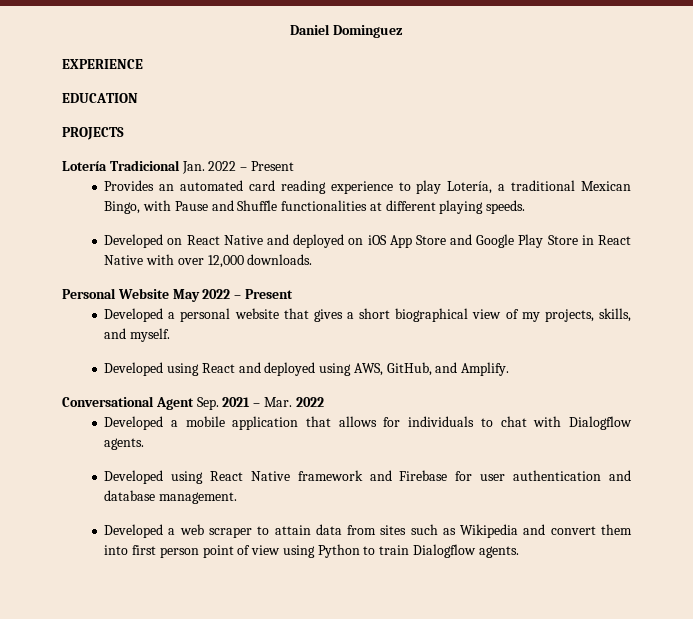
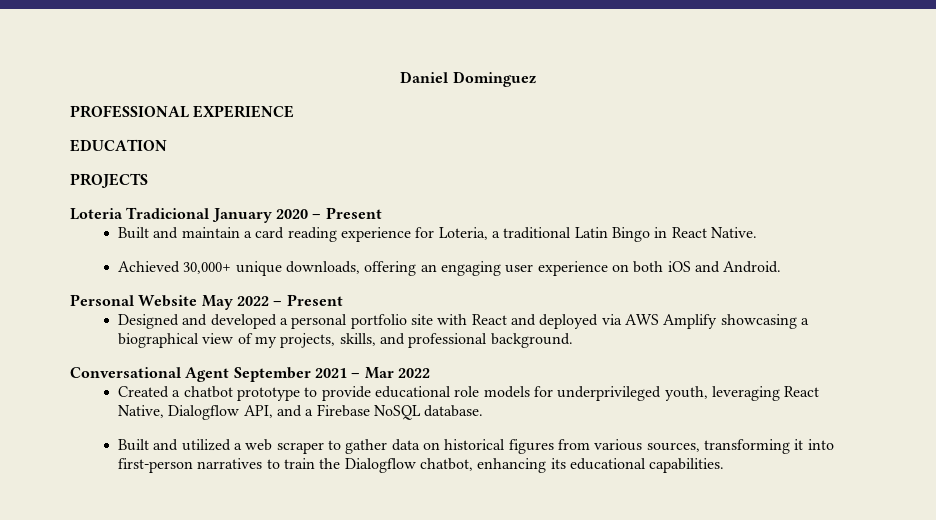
- EXPERIENCE
+ PROFESSIONAL EXPERIENCE
- Lotería Tradicional Jan. 2022 – Present
- Provides an automated card reading experience to play Lotería, a traditional Mexican Bingo, with Pause and Shuffle functionalities at different playing speeds.
- Developed on React Native and deployed on iOS App Store and Google Play Store in React Native with over 12,000 downloads.
+ Loteria Tradicional January 2020 – Present
+ Built and maintain a card reading experience for Loteria, a traditional Latin Bingo in React Native.
+ Achieved 30,000+ unique downloads, offering an engaging user experience on both iOS and Android.
- Developed a personal website that gives a short biographical view of my projects, skills, and myself.
- Developed using React and deployed using AWS, GitHub, and Amplify.
+ Designed and developed a personal portfolio site with React and deployed via AWS Amplify showcasing a biographical view of my projects, skills, and professional background.
- Conversational Agent Sep. 2021 – Mar. 2022
+ Conversational Agent September 2021 – Mar 2022
- Developed a mobile application that allows for individuals to chat with Dialogflow agents.
- Developed using React Native framework and Firebase for user authentication and database management.
- Developed a web scraper to attain data from sites such as Wikipedia and convert them into first person point of view using Python to train Dialogflow agents.
+ Created a chatbot prototype to provide educational role models for underprivileged youth, leveraging React Native, Dialogflow API, and a Firebase NoSQL database.
+ Built and utilized a web scraper to gather data on historical figures from various sources, transforming it into first-person narratives to train the Dialogflow chatbot, enhancing its educational capabilities.

